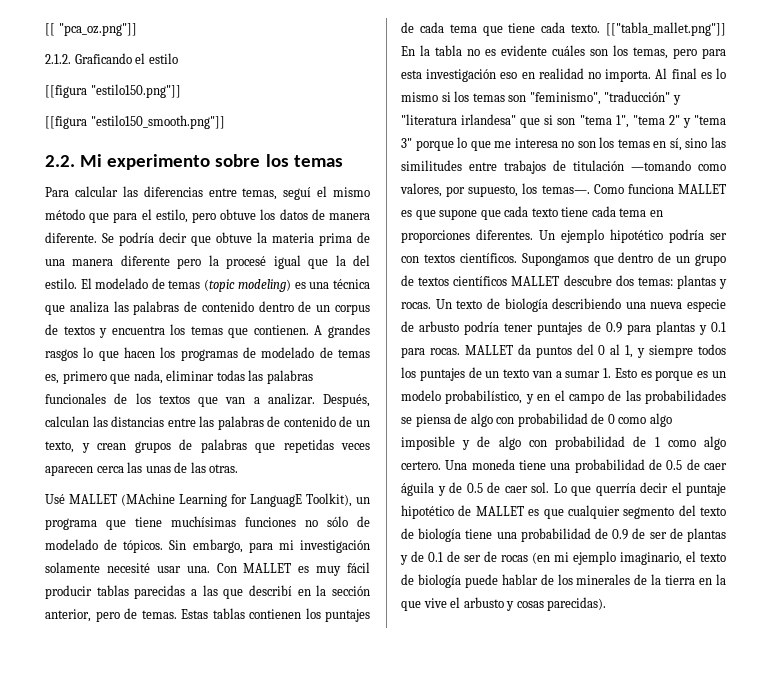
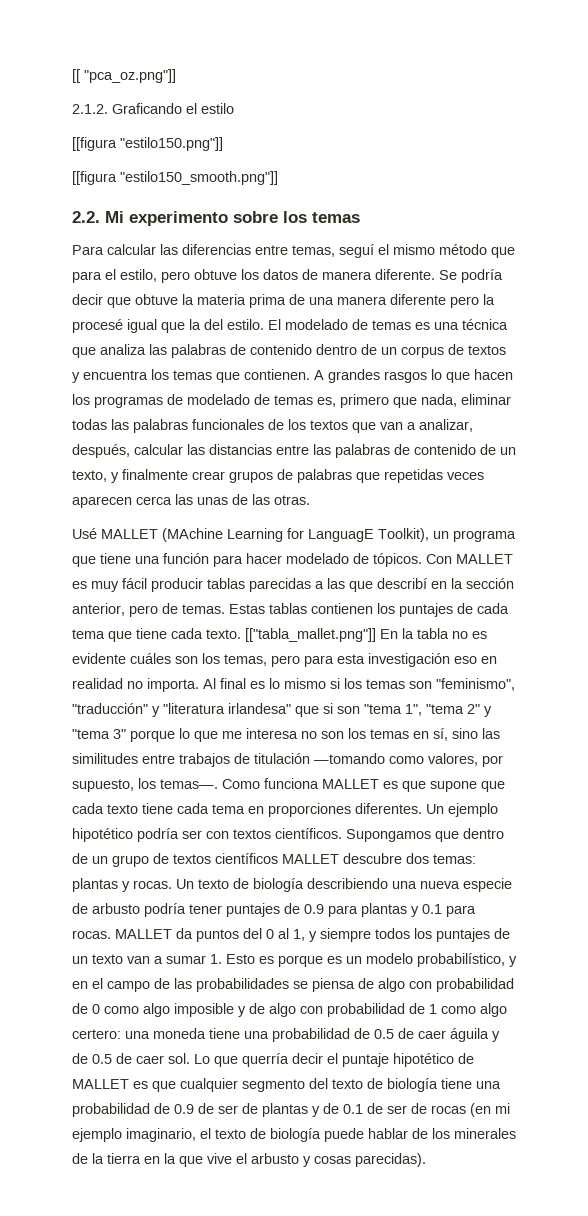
- El modelado de temas (topic modeling) es una técnica que analiza las palabras de contenido dentro de un corpus de textos y encuentra los temas que contienen.
+ El modelado de temas es una técnica que analiza las palabras de contenido dentro de un corpus de textos y encuentra los temas que contienen.
- A grandes rasgos lo que hacen los programas de modelado de temas es, primero que nada, eliminar todas las palabras funcionales de los textos que van a analizar. Después, calculan las distancias entre las palabras de contenido de un texto, y crean grupos de palabras que repetidas veces aparecen cerca las unas de las otras.
+ A grandes rasgos lo que hacen los programas de modelado de temas es, primero que nada, eliminar todas las palabras funcionales de los textos que van a analizar, después, calcular las distancias entre las palabras de contenido de un texto, y finalmente crear grupos de palabras que repetidas veces aparecen cerca las unas de las otras.
- Usé MALLET (MAchine Learning for LanguagE Toolkit), un programa que tiene muchísimas funciones no sólo de modelado de tópicos. Sin embargo, para mi investigación solamente necesité usar una.
+ Usé MALLET (MAchine Learning for LanguagE Toolkit), un programa que tiene una función para hacer modelado de tópicos.
- MALLET da puntos del 0 al 1, y siempre todos los puntajes de un texto van a sumar 1. Esto es porque es un modelo probabilístico, y en el campo de las probabilidades se piensa de algo con probabilidad de 0 como algo imposible y de algo con probabilidad de 1 como algo certero. Una moneda tiene una probabilidad de 0.5 de caer águila y de 0.5 de caer sol.
+ MALLET da puntos del 0 al 1, y siempre todos los puntajes de un texto van a sumar 1. Esto es porque es un modelo probabilístico, y en el campo de las probabilidades se piensa de algo con probabilidad de 0 como algo imposible y de algo con probabilidad de 1 como algo certero: una moneda tiene una probabilidad de 0.5 de caer águila y de 0.5 de caer sol.

